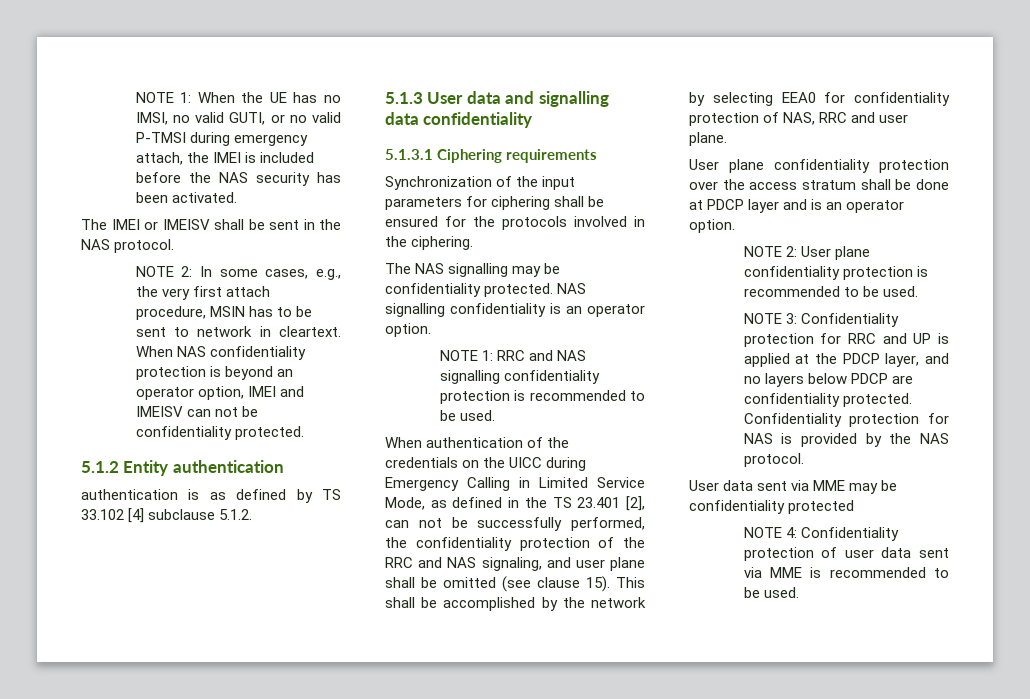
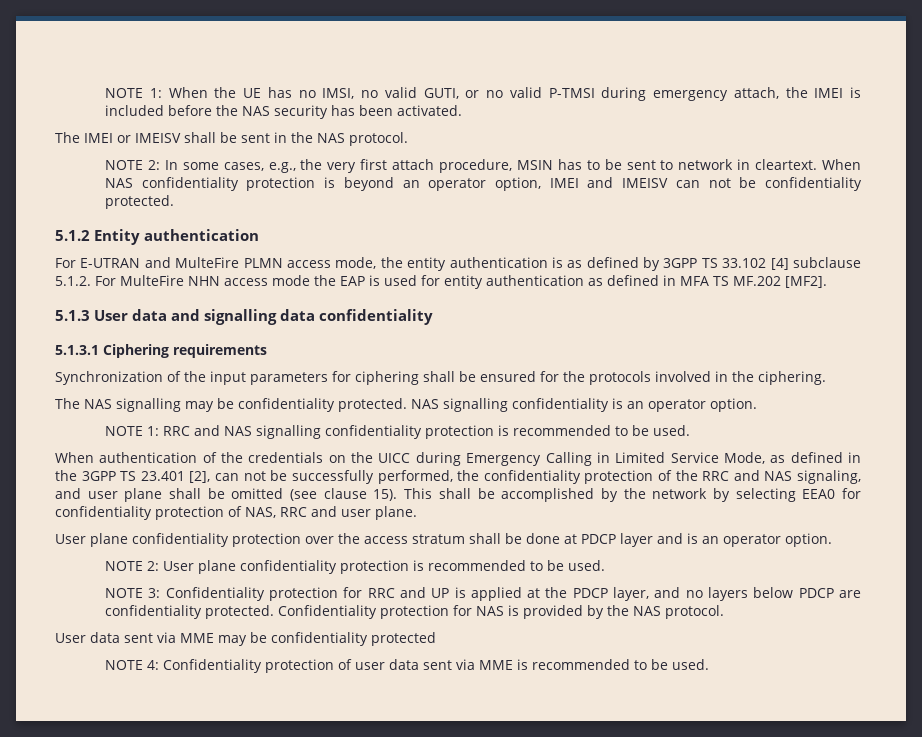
- authentication is as defined by TS 33.102 [4] subclause 5.1.2.
+ For E-UTRAN and MulteFire PLMN access mode, the entity authentication is as defined by 3GPP TS 33.102 [4] subclause 5.1.2. For MulteFire NHN access mode the EAP is used for entity authentication as defined in MFA TS MF.202 [MF2].
- When authentication of the credentials on the UICC during Emergency Calling in Limited Service Mode, as defined in the TS 23.401 [2], can not be successfully performed, the confidentiality protection of the RRC and NAS signaling, and user plane shall be omitted (see clause 15).
+ When authentication of the credentials on the UICC during Emergency Calling in Limited Service Mode, as defined in the 3GPP TS 23.401 [2], can not be successfully performed, the confidentiality protection of the RRC and NAS signaling, and user plane shall be omitted (see clause 15).

